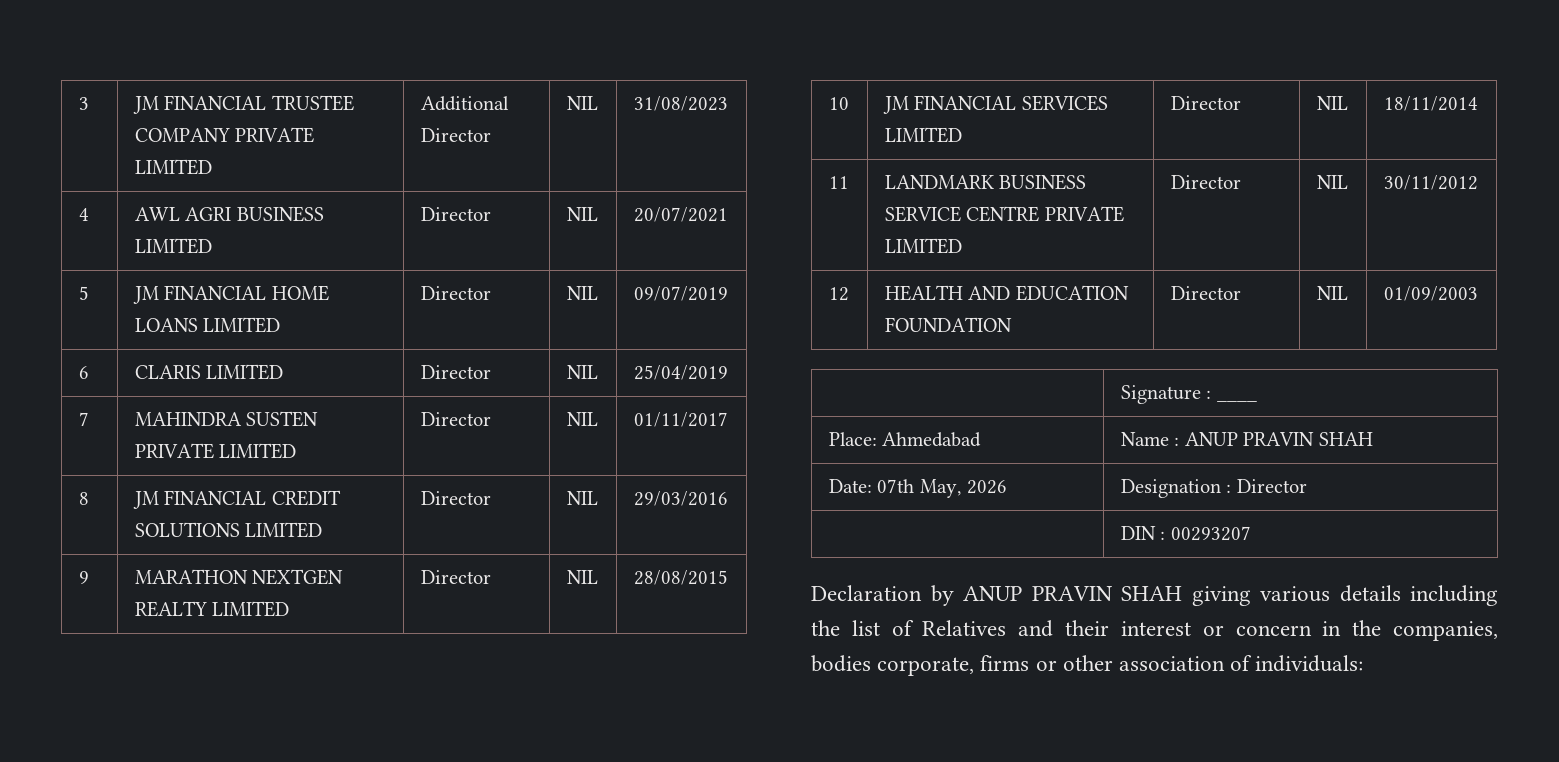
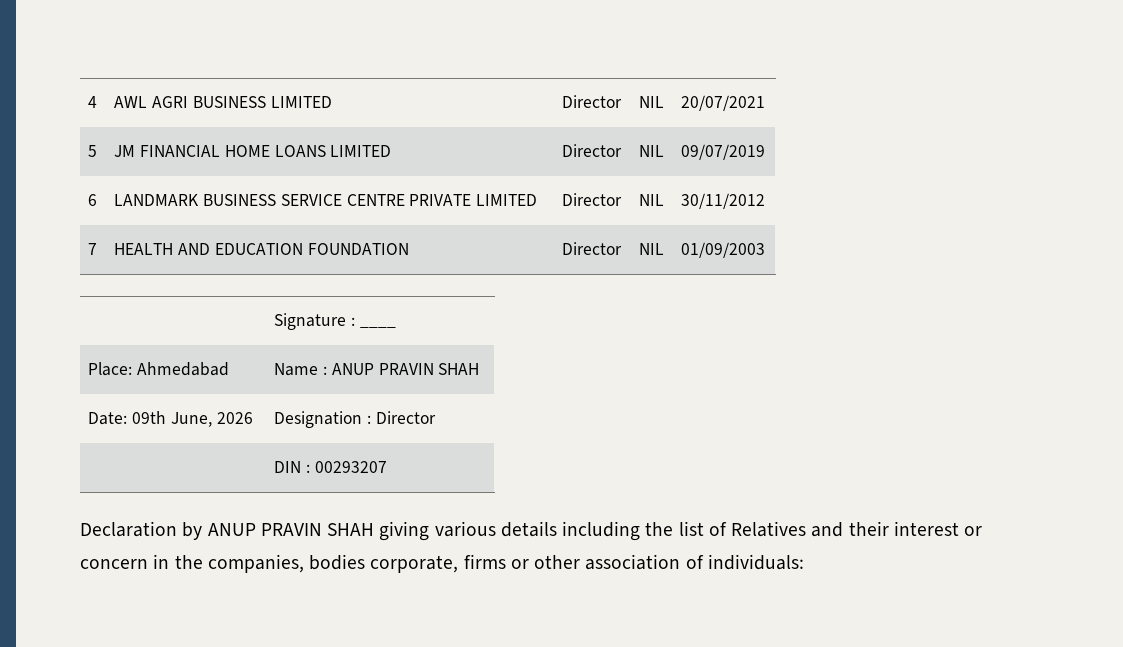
- 3 | JM FINANCIAL TRUSTEE COMPANY PRIVATE LIMITED | Additional Director | NIL | 31/08/2023
- 6 | CLARIS LIMITED | Director | NIL | 25/04/2019
- 7 | MAHINDRA SUSTEN PRIVATE LIMITED | Director | NIL | 01/11/2017
- 8 | JM FINANCIAL CREDIT SOLUTIONS LIMITED | Director | NIL | 29/03/2016
- 9 | MARATHON NEXTGEN REALTY LIMITED | Director | NIL | 28/08/2015
- 10 | JM FINANCIAL SERVICES LIMITED | Director | NIL | 18/11/2014
- 11 | LANDMARK BUSINESS SERVICE CENTRE PRIVATE LIMITED | Director | NIL | 30/11/2012
+ 6 | LANDMARK BUSINESS SERVICE CENTRE PRIVATE LIMITED | Director | NIL | 30/11/2012
- 12 | HEALTH AND EDUCATION FOUNDATION | Director | NIL | 01/09/2003
+ 7 | HEALTH AND EDUCATION FOUNDATION | Director | NIL | 01/09/2003
- Date: 07th May, 2026 | Designation : Director
+ Date: 09th June, 2026 | Designation : Director

